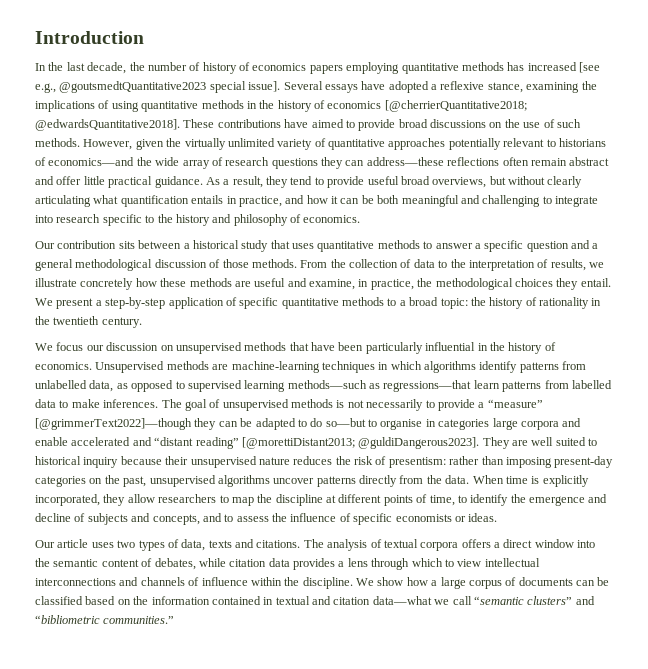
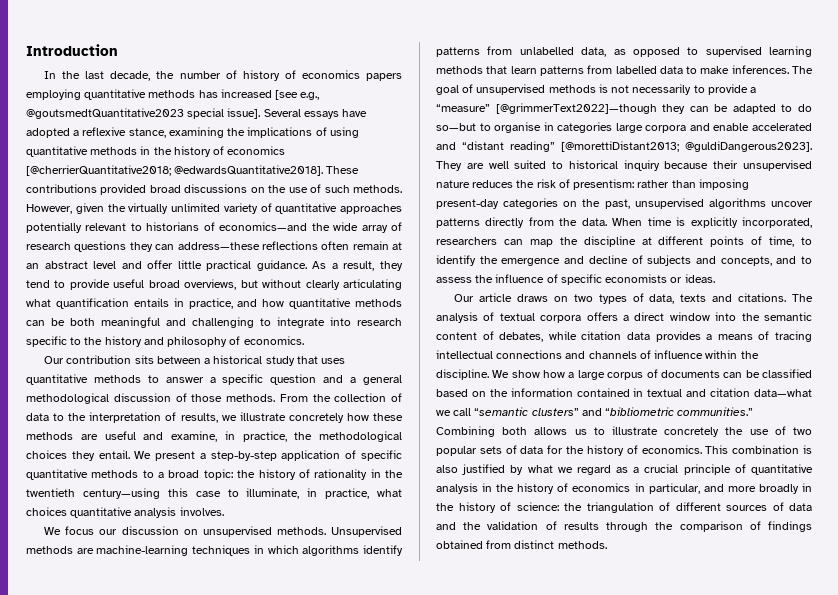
- These contributions have aimed to provide broad discussions on the use of such methods.
+ These contributions provided broad discussions on the use of such methods.
- However, given the virtually unlimited variety of quantitative approaches potentially relevant to historians of economics—and the wide array of research questions they can address—these reflections often remain abstract and offer little practical guidance.
+ However, given the virtually unlimited variety of quantitative approaches potentially relevant to historians of economics—and the wide array of research questions they can address—these reflections often remain at an abstract level and offer little practical guidance.
- As a result, they tend to provide useful broad overviews, but without clearly articulating what quantification entails in practice, and how it can be both meaningful and challenging to integrate into research specific to the history and philosophy of economics.
+ As a result, they tend to provide useful broad overviews, but without clearly articulating what quantification entails in practice, and how quantitative methods can be both meaningful and challenging to integrate into research specific to the history and philosophy of economics.
- We present a step-by-step application of specific quantitative methods to a broad topic: the history of rationality in the twentieth century.
+ We present a step-by-step application of specific quantitative methods to a broad topic: the history of rationality in the twentieth century—using this case to illuminate, in practice, what choices quantitative analysis involves.
- We focus our discussion on unsupervised methods that have been particularly influential in the history of economics.
+ We focus our discussion on unsupervised methods.
- Unsupervised methods are machine-learning techniques in which algorithms identify patterns from unlabelled data, as opposed to supervised learning methods—such as regressions—that learn patterns from labelled data to make inferences.
+ Unsupervised methods are machine-learning techniques in which algorithms identify patterns from unlabelled data, as opposed to supervised learning methods that learn patterns from labelled data to make inferences.
- When time is explicitly incorporated, they allow researchers to map the discipline at different points of time, to identify the emergence and decline of subjects and concepts, and to assess the influence of specific economists or ideas.
+ When time is explicitly incorporated, researchers can map the discipline at different points of time, to identify the emergence and decline of subjects and concepts, and to assess the influence of specific economists or ideas.
- Our article uses two types of data, texts and citations.
+ Our article draws on two types of data, texts and citations.
- The analysis of textual corpora offers a direct window into the semantic content of debates, while citation data provides a lens through which to view intellectual interconnections and channels of influence within the discipline.
+ The analysis of textual corpora offers a direct window into the semantic content of debates, while citation data provides a means of tracing intellectual connections and channels of influence within the discipline.
+ Combining both allows us to illustrate concretely the use of two popular sets of data for the history of economics. This combination is also justified by what we regard as a crucial principle of quantitative analysis in the history of economics in particular, and more broadly in the history of science: the triangulation of different sources of data and the validation of results through the comparison of findings obtained from distinct methods.

